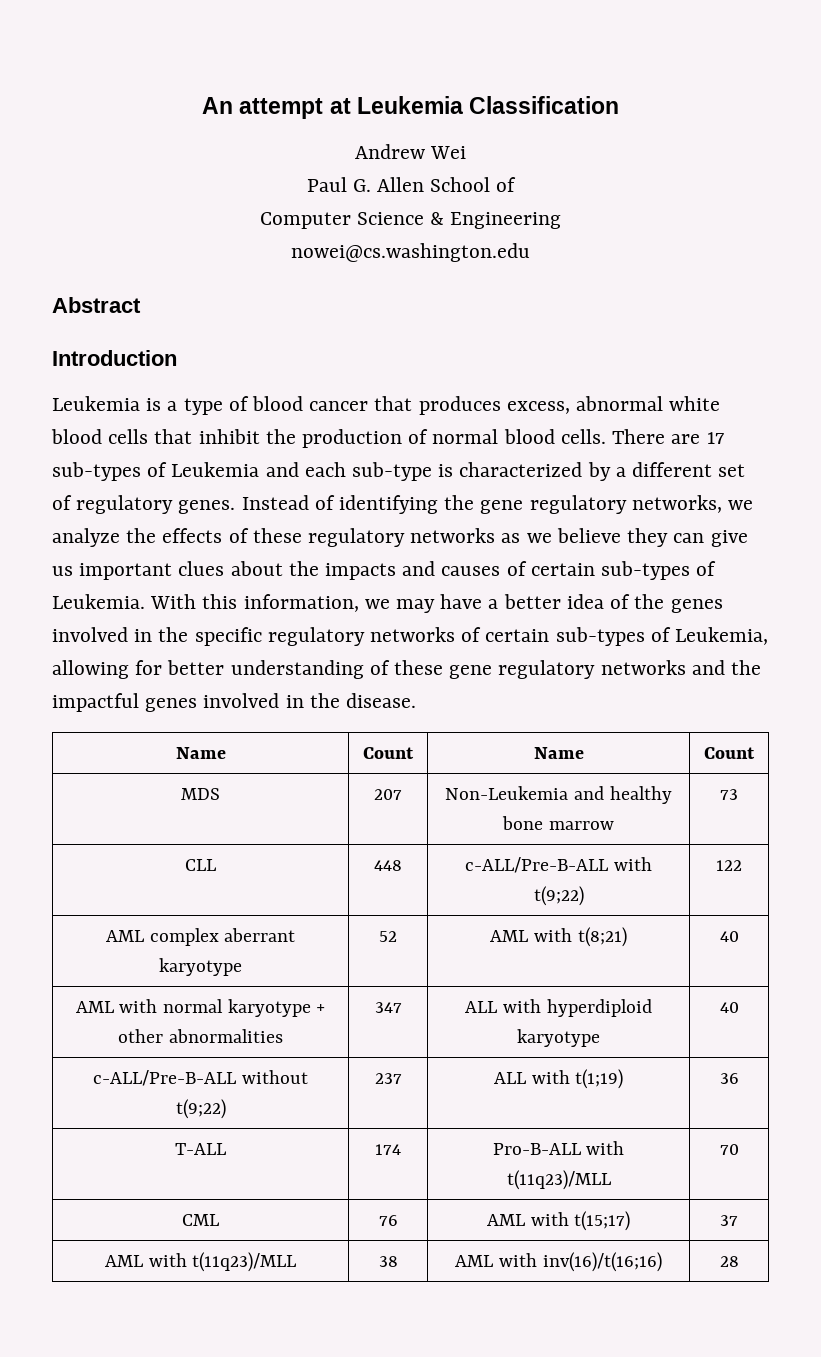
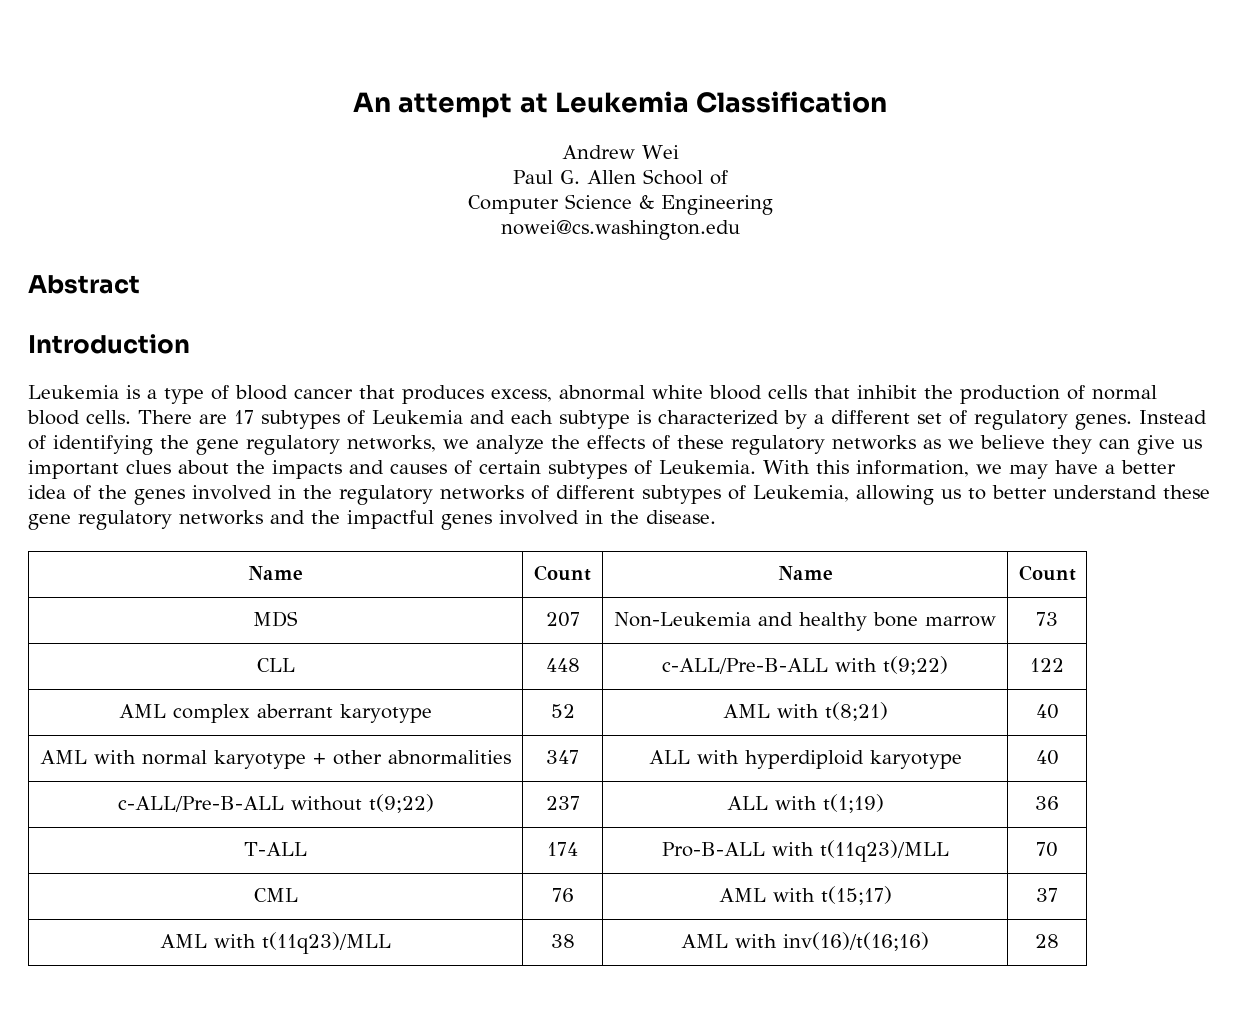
- There are 17 sub-types of Leukemia and each sub-type is characterized by a different set of regulatory genes.
+ There are 17 subtypes of Leukemia and each subtype is characterized by a different set of regulatory genes.
- Instead of identifying the gene regulatory networks, we analyze the effects of these regulatory networks as we believe they can give us important clues about the impacts and causes of certain sub-types of Leukemia.
+ Instead of identifying the gene regulatory networks, we analyze the effects of these regulatory networks as we believe they can give us important clues about the impacts and causes of certain subtypes of Leukemia.
- With this information, we may have a better idea of the genes involved in the specific regulatory networks of certain sub-types of Leukemia, allowing for better understanding of these gene regulatory networks and the impactful genes involved in the disease.
+ With this information, we may have a better idea of the genes involved in the regulatory networks of different subtypes of Leukemia, allowing us to better understand these gene regulatory networks and the impactful genes involved in the disease.

